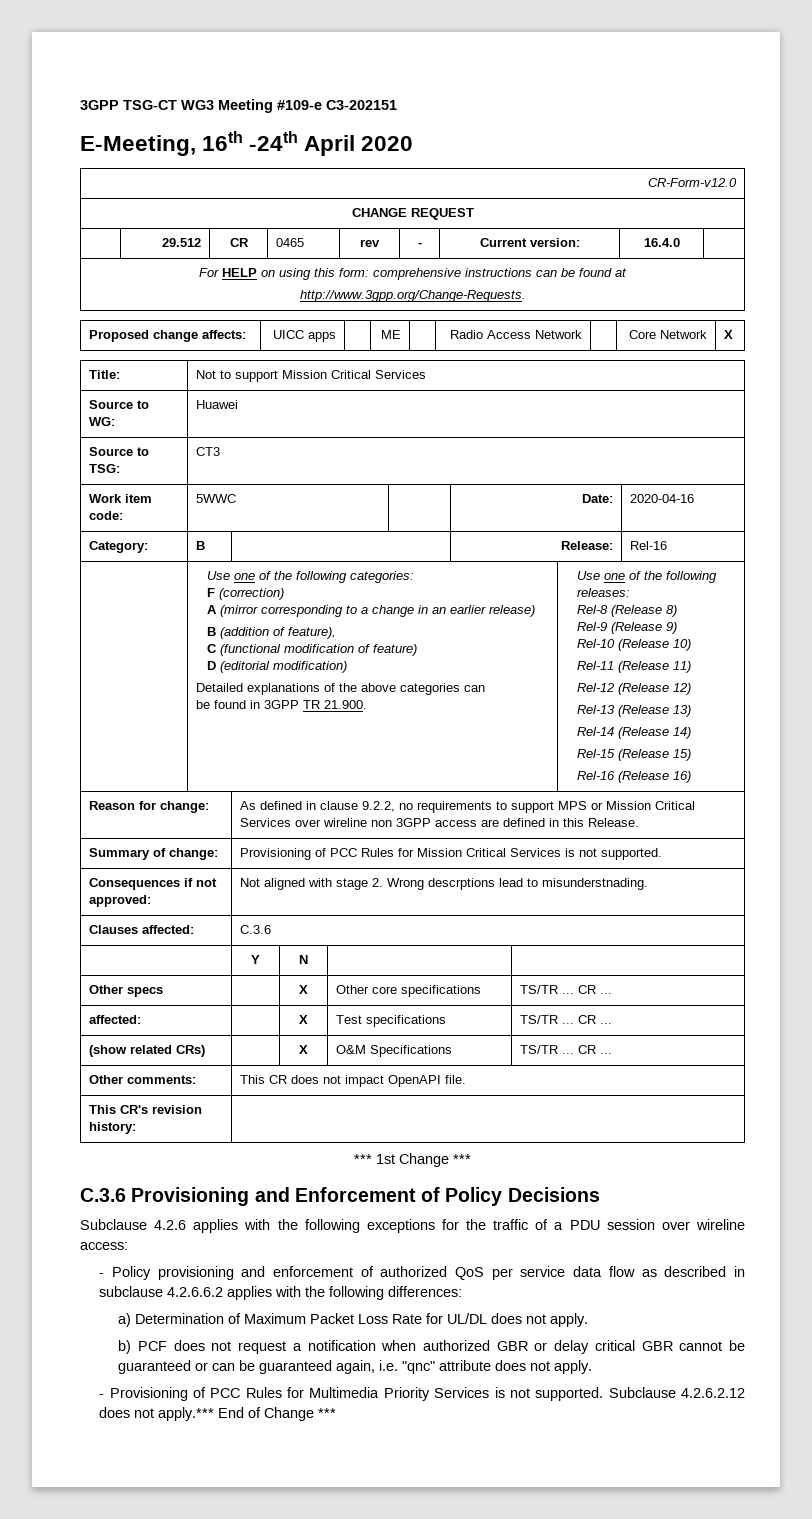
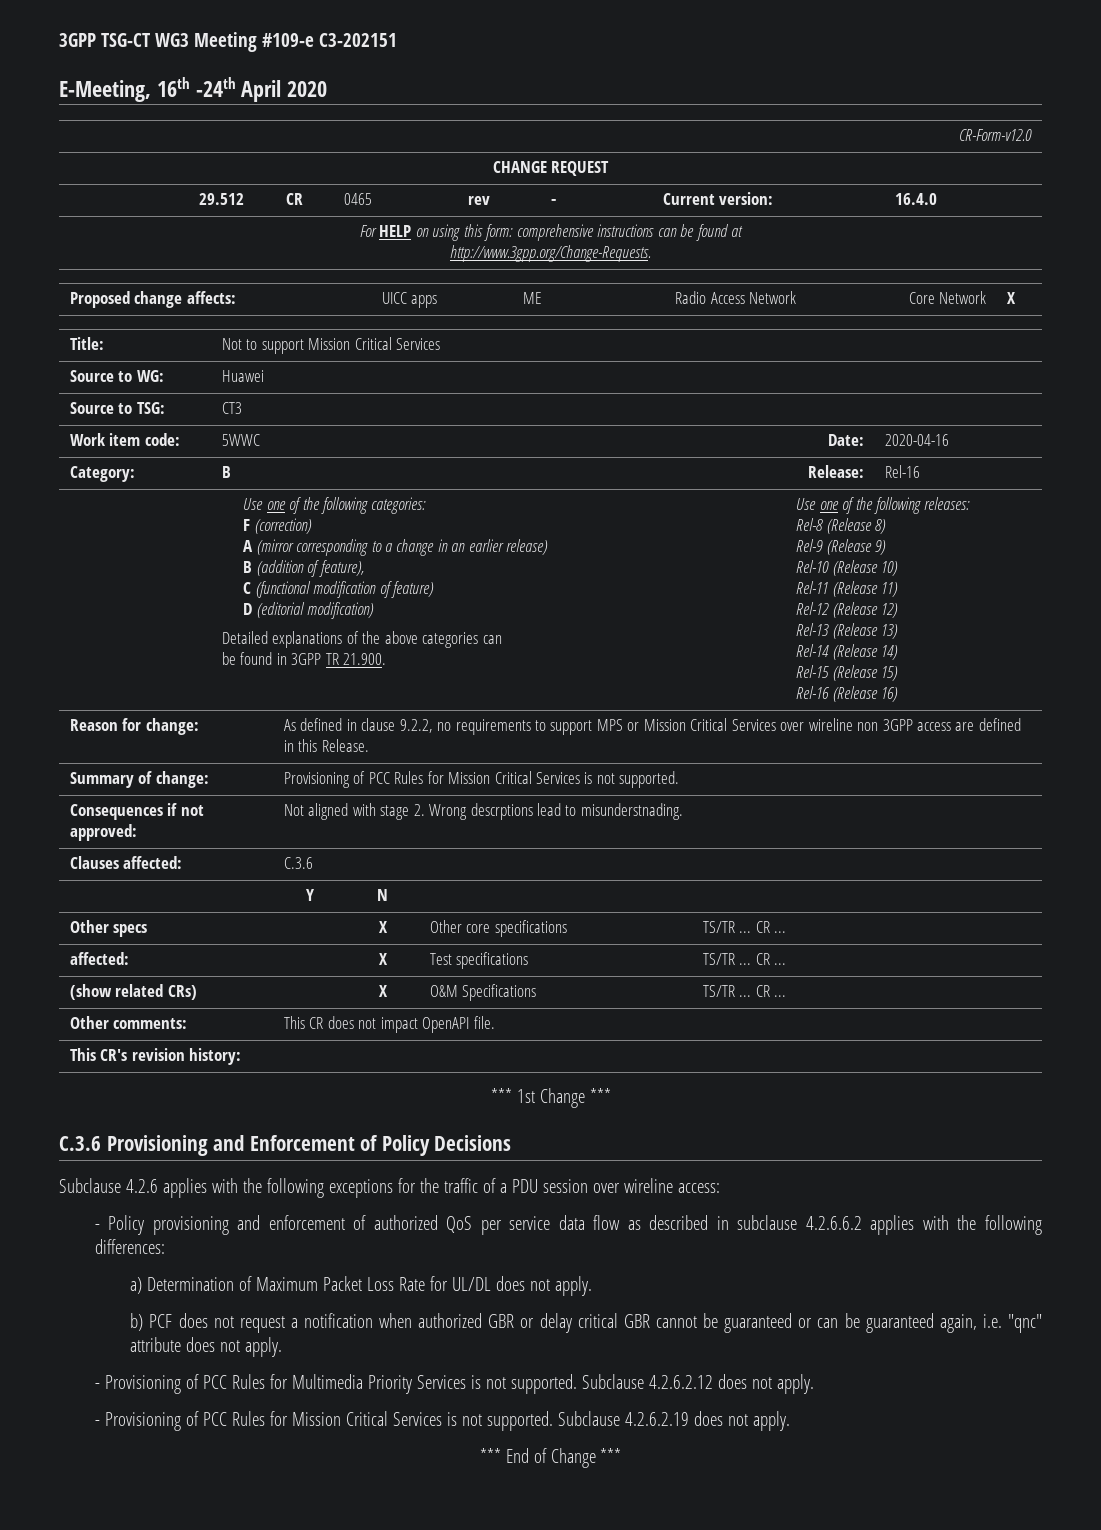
- Subclause 4.2.6.2.12 does not apply.*** End of Change ***
+ Subclause 4.2.6.2.12 does not apply.
+ - Provisioning of PCC Rules for Mission Critical Services is not supported. Subclause 4.2.6.2.19 does not apply.
+ *** End of Change ***

